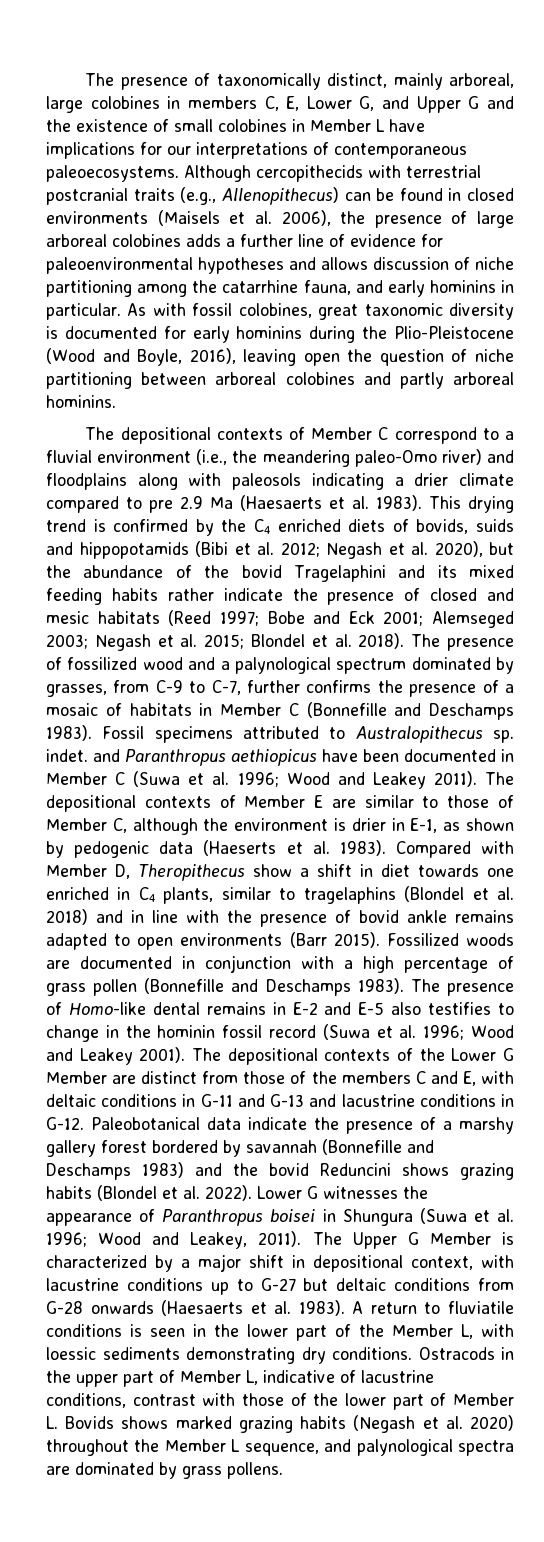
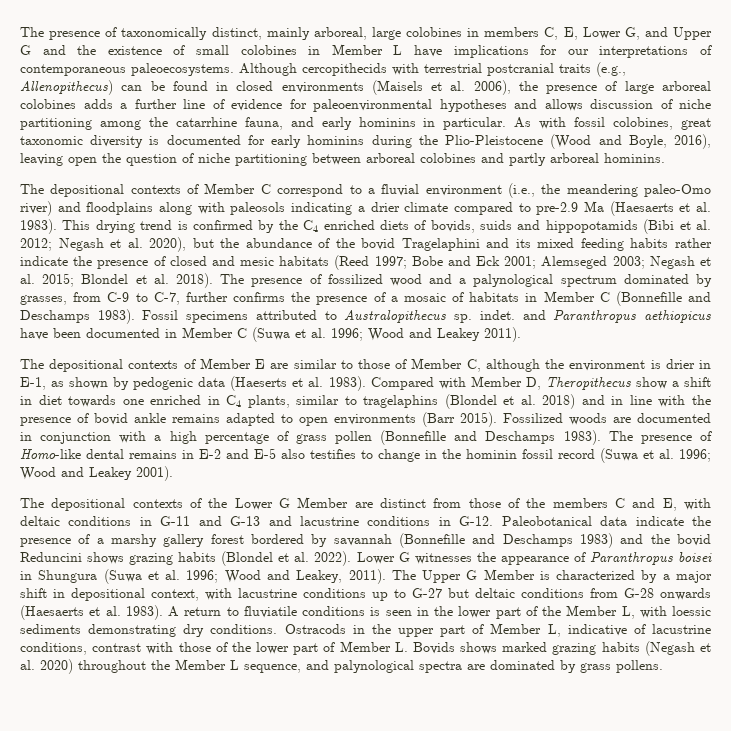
- The depositional contexts of Member C correspond to a fluvial environment (i.e., the meandering paleo-Omo river) and floodplains along with paleosols indicating a drier climate compared to pre 2.9 Ma (Haesaerts et al. 1983).
+ The depositional contexts of Member C correspond to a fluvial environment (i.e., the meandering paleo-Omo river) and floodplains along with paleosols indicating a drier climate compared to pre-2.9 Ma (Haesaerts et al. 1983).
- Fossil specimens attributed to Australopithecus sp. indet. and Paranthropus aethiopicus have been documented in Member C (Suwa et al. 1996; Wood and Leakey 2011). The depositional contexts of Member E are similar to those of Member C, although the environment is drier in E-1, as shown by pedogenic data (Haeserts et al. 1983).
+ Fossil specimens attributed to Australopithecus sp. indet. and Paranthropus aethiopicus have been documented in Member C (Suwa et al. 1996; Wood and Leakey 2011).
+ The depositional contexts of Member E are similar to those of Member C, although the environment is drier in E-1, as shown by pedogenic data (Haeserts et al. 1983).
- The presence of Homo-like dental remains in E-2 and E-5 also testifies to change in the hominin fossil record (Suwa et al. 1996; Wood and Leakey 2001). The depositional contexts of the Lower G Member are distinct from those of the members C and E, with deltaic conditions in G-11 and G-13 and lacustrine conditions in G-12.
+ The presence of Homo-like dental remains in E-2 and E-5 also testifies to change in the hominin fossil record (Suwa et al. 1996; Wood and Leakey 2001).
+ The depositional contexts of the Lower G Member are distinct from those of the members C and E, with deltaic conditions in G-11 and G-13 and lacustrine conditions in G-12.

